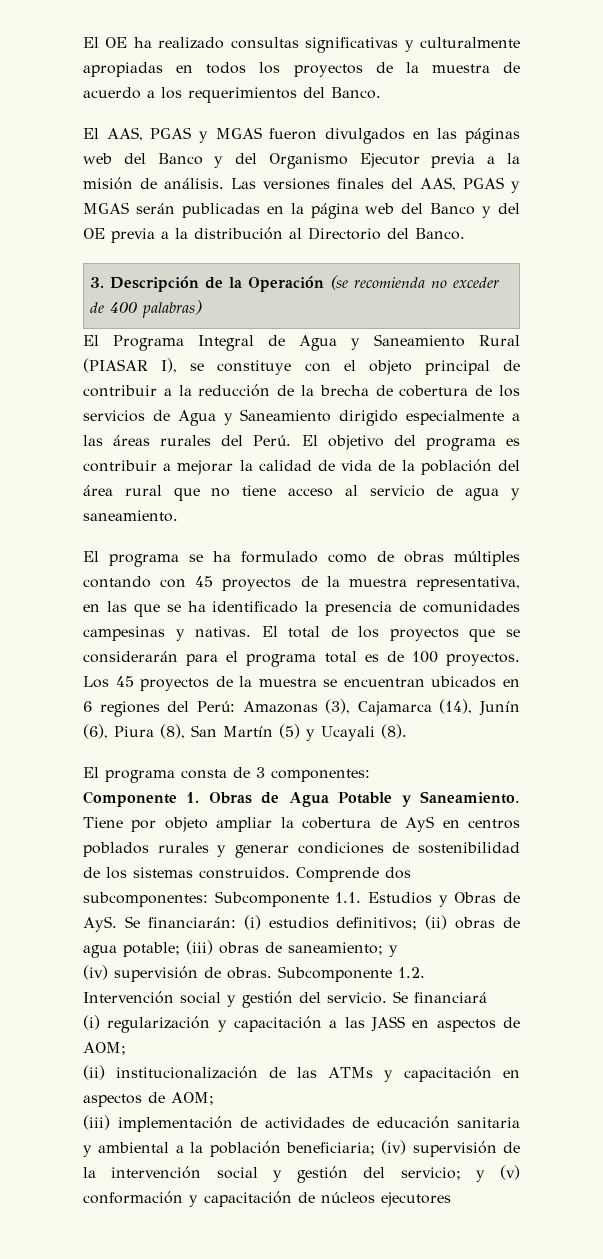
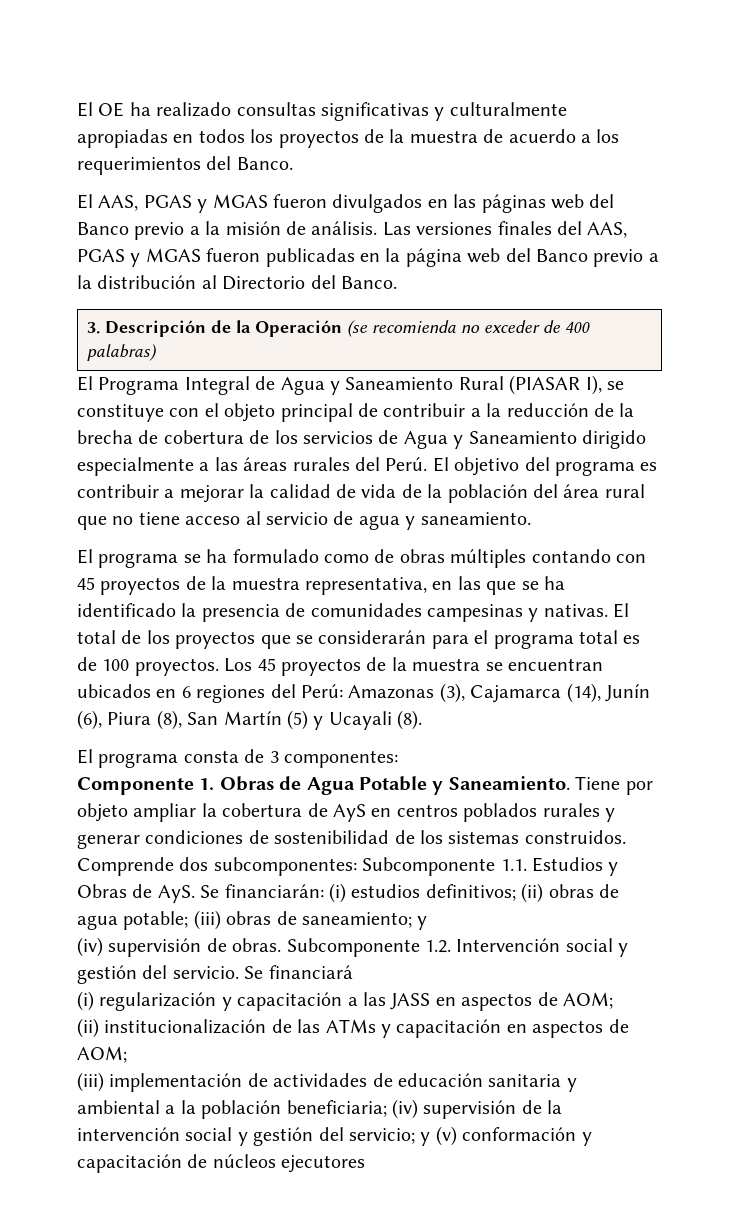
- El AAS, PGAS y MGAS fueron divulgados en las páginas web del Banco y del Organismo Ejecutor previa a la misión de análisis.
+ El AAS, PGAS y MGAS fueron divulgados en las páginas web del Banco previo a la misión de análisis.
- Las versiones finales del AAS, PGAS y MGAS serán publicadas en la página web del Banco y del OE previa a la distribución al Directorio del Banco.
+ Las versiones finales del AAS, PGAS y MGAS fueron publicadas en la página web del Banco previo a la distribución al Directorio del Banco.

